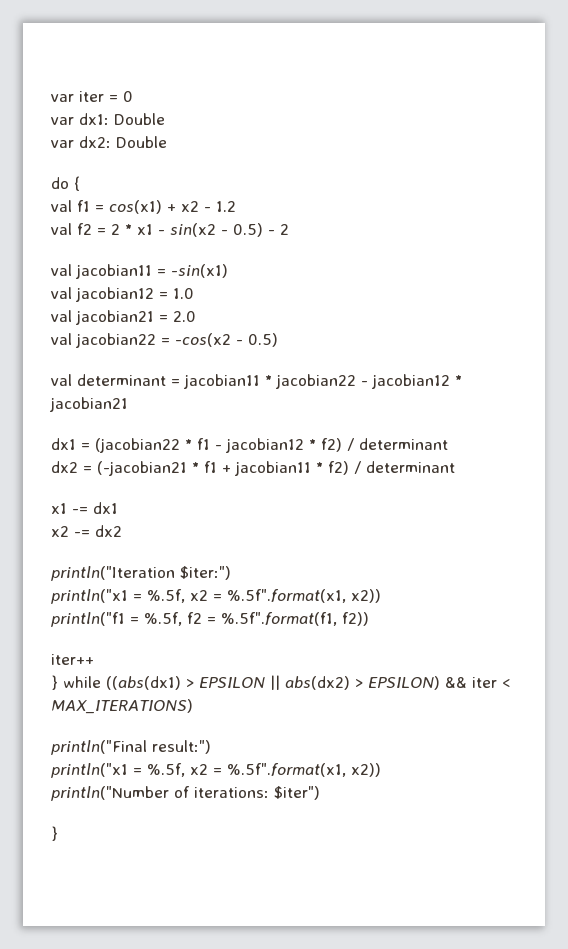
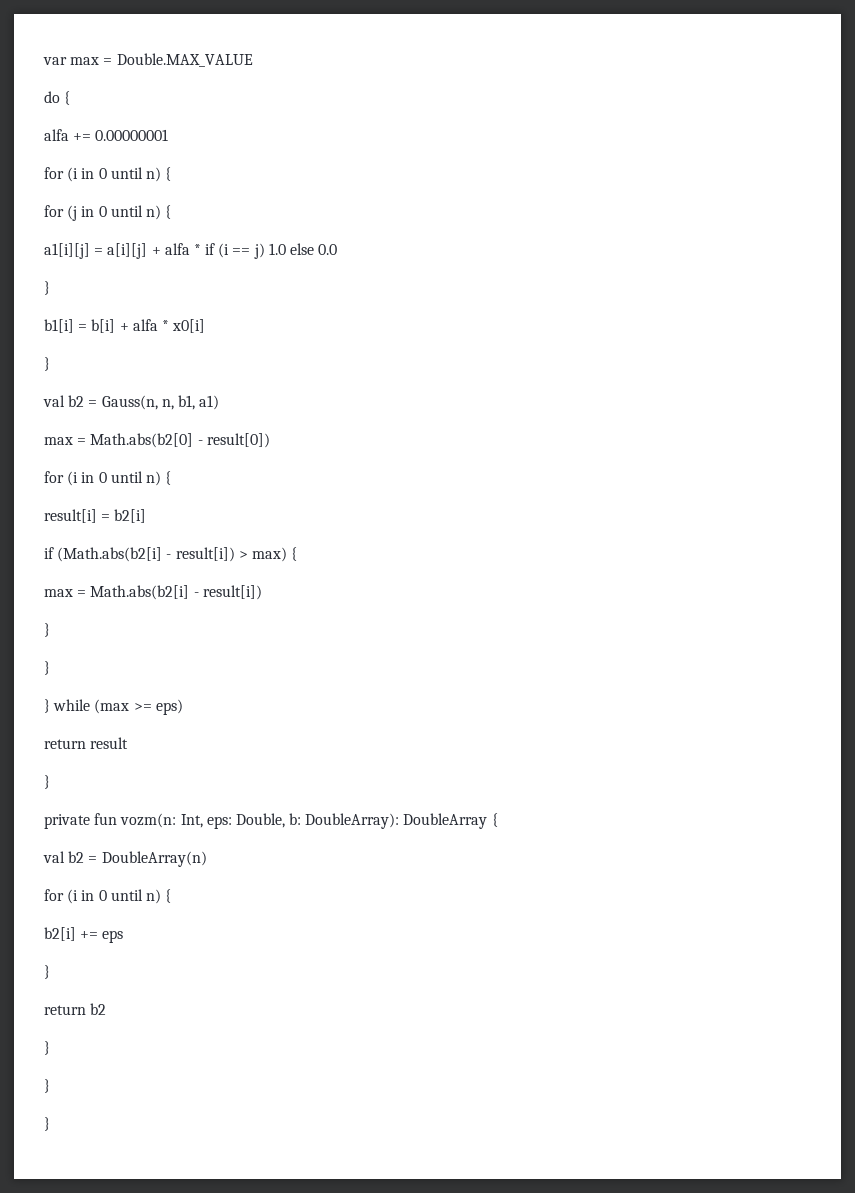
- var iter = 0
- var dx1: Double
- var dx2: Double
+ var max = Double.MAX_VALUE
  do {
- val f1 = cos(x1) + x2 - 1.2
- val f2 = 2 * x1 - sin(x2 - 0.5) - 2
- val jacobian11 = -sin(x1)
- val jacobian12 = 1.0
- val jacobian21 = 2.0
- val jacobian22 = -cos(x2 - 0.5)
- val determinant = jacobian11 * jacobian22 - jacobian12 * jacobian21
- dx1 = (jacobian22 * f1 - jacobian12 * f2) / determinant
- dx2 = (-jacobian21 * f1 + jacobian11 * f2) / determinant
- x1 -= dx1
- x2 -= dx2
- println("Iteration $iter:")
- println("x1 = %.5f, x2 = %.5f".format(x1, x2))
- println("f1 = %.5f, f2 = %.5f".format(f1, f2))
- iter++
- } while ((abs(dx1) > EPSILON || abs(dx2) > EPSILON) && iter < MAX_ITERATIONS)
- println("Final result:")
- println("x1 = %.5f, x2 = %.5f".format(x1, x2))
- println("Number of iterations: $iter")
+ alfa += 0.00000001
+ for (i in 0 until n) {
+ for (j in 0 until n) {
+ a1[i][j] = a[i][j] + alfa * if (i == j) 1.0 else 0.0
+ }
+ b1[i] = b[i] + alfa * x0[i]
+ }
+ val b2 = Gauss(n, n, b1, a1)
+ max = Math.abs(b2[0] - result[0])
+ for (i in 0 until n) {
+ result[i] = b2[i]
+ if (Math.abs(b2[i] - result[i]) > max) {
+ max = Math.abs(b2[i] - result[i])
+ }
+ }
+ } while (max >= eps)
+ return result
+ }
+ private fun vozm(n: Int, eps: Double, b: DoubleArray): DoubleArray {
+ val b2 = DoubleArray(n)
+ for (i in 0 until n) {
+ b2[i] += eps
+ }
+ return b2
+ }
+ }

